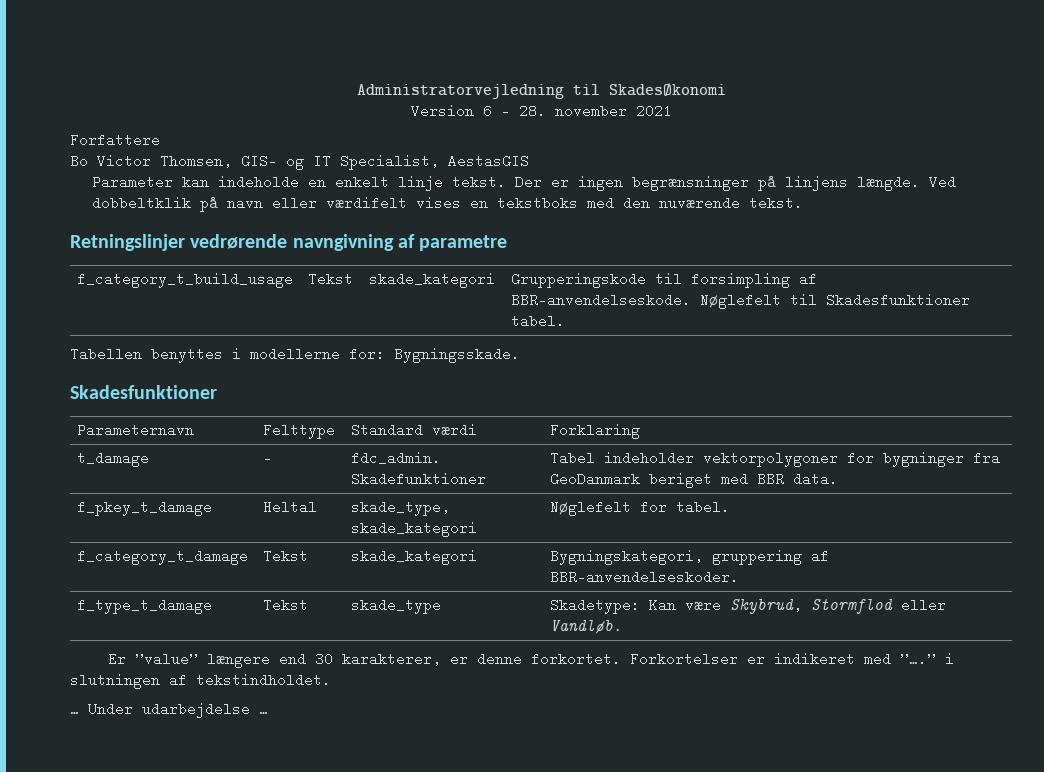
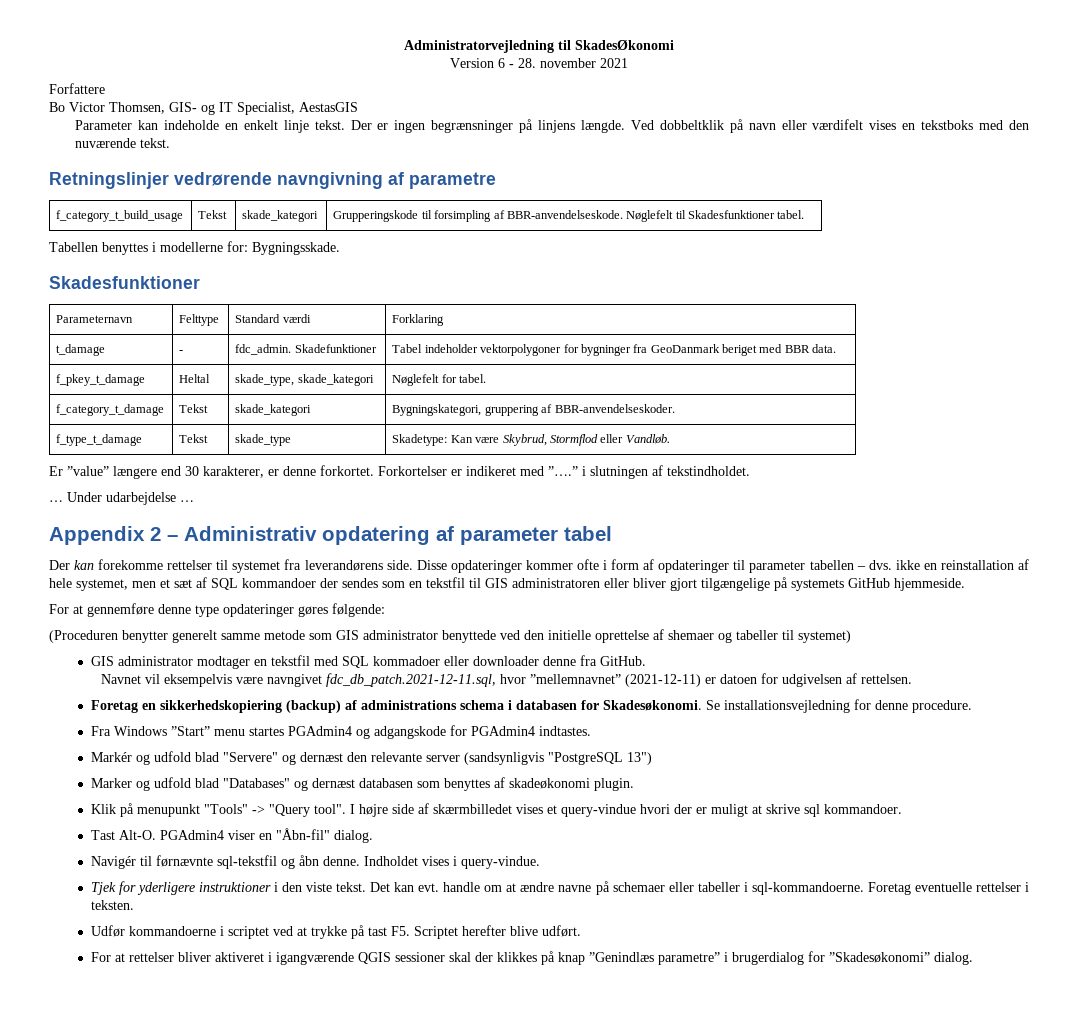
+ Appendix 2 – Administrativ opdatering af parameter tabel
+ Der kan forekomme rettelser til systemet fra leverandørens side. Disse opdateringer kommer ofte i form af opdateringer til parameter tabellen – dvs. ikke en reinstallation af hele systemet, men et sæt af SQL kommandoer der sendes som en tekstfil til GIS administratoren eller bliver gjort tilgængelige på systemets GitHub hjemmeside.
+ For at gennemføre denne type opdateringer gøres følgende:
+ (Proceduren benytter generelt samme metode som GIS administrator benyttede ved den initielle oprettelse af shemaer og tabeller til systemet)
+ GIS administrator modtager en tekstfil med SQL kommadoer eller downloader denne fra GitHub.
+ Navnet vil eksempelvis være navngivet fdc_db_patch.2021-12-11.sql, hvor ”mellemnavnet” (2021-12-11) er datoen for udgivelsen af rettelsen.
+ Foretag en sikkerhedskopiering (backup) af administrations schema i databasen for Skadesøkonomi. Se installationsvejledning for denne procedure.
+ Fra Windows ”Start” menu startes PGAdmin4 og adgangskode for PGAdmin4 indtastes.
+ Markér og udfold blad "Servere" og dernæst den relevante server (sandsynligvis "PostgreSQL 13")
+ Marker og udfold blad "Databases" og dernæst databasen som benyttes af skadeøkonomi plugin.
+ Klik på menupunkt "Tools" -> "Query tool". I højre side af skærmbilledet vises et query-vindue hvori der er muligt at skrive sql kommandoer.
+ Tast Alt-O. PGAdmin4 viser en "Åbn-fil" dialog.
+ Navigér til førnævnte sql-tekstfil og åbn denne. Indholdet vises i query-vindue.
+ Tjek for yderligere instruktioner i den viste tekst. Det kan evt. handle om at ændre navne på schemaer eller tabeller i sql-kommandoerne. Foretag eventuelle rettelser i teksten.
+ Udfør kommandoerne i scriptet ved at trykke på tast F5. Scriptet herefter blive udført.
+ For at rettelser bliver aktiveret i igangværende QGIS sessioner skal der klikkes på knap ”Genindlæs parametre” i brugerdialog for ”Skadesøkonomi” dialog.

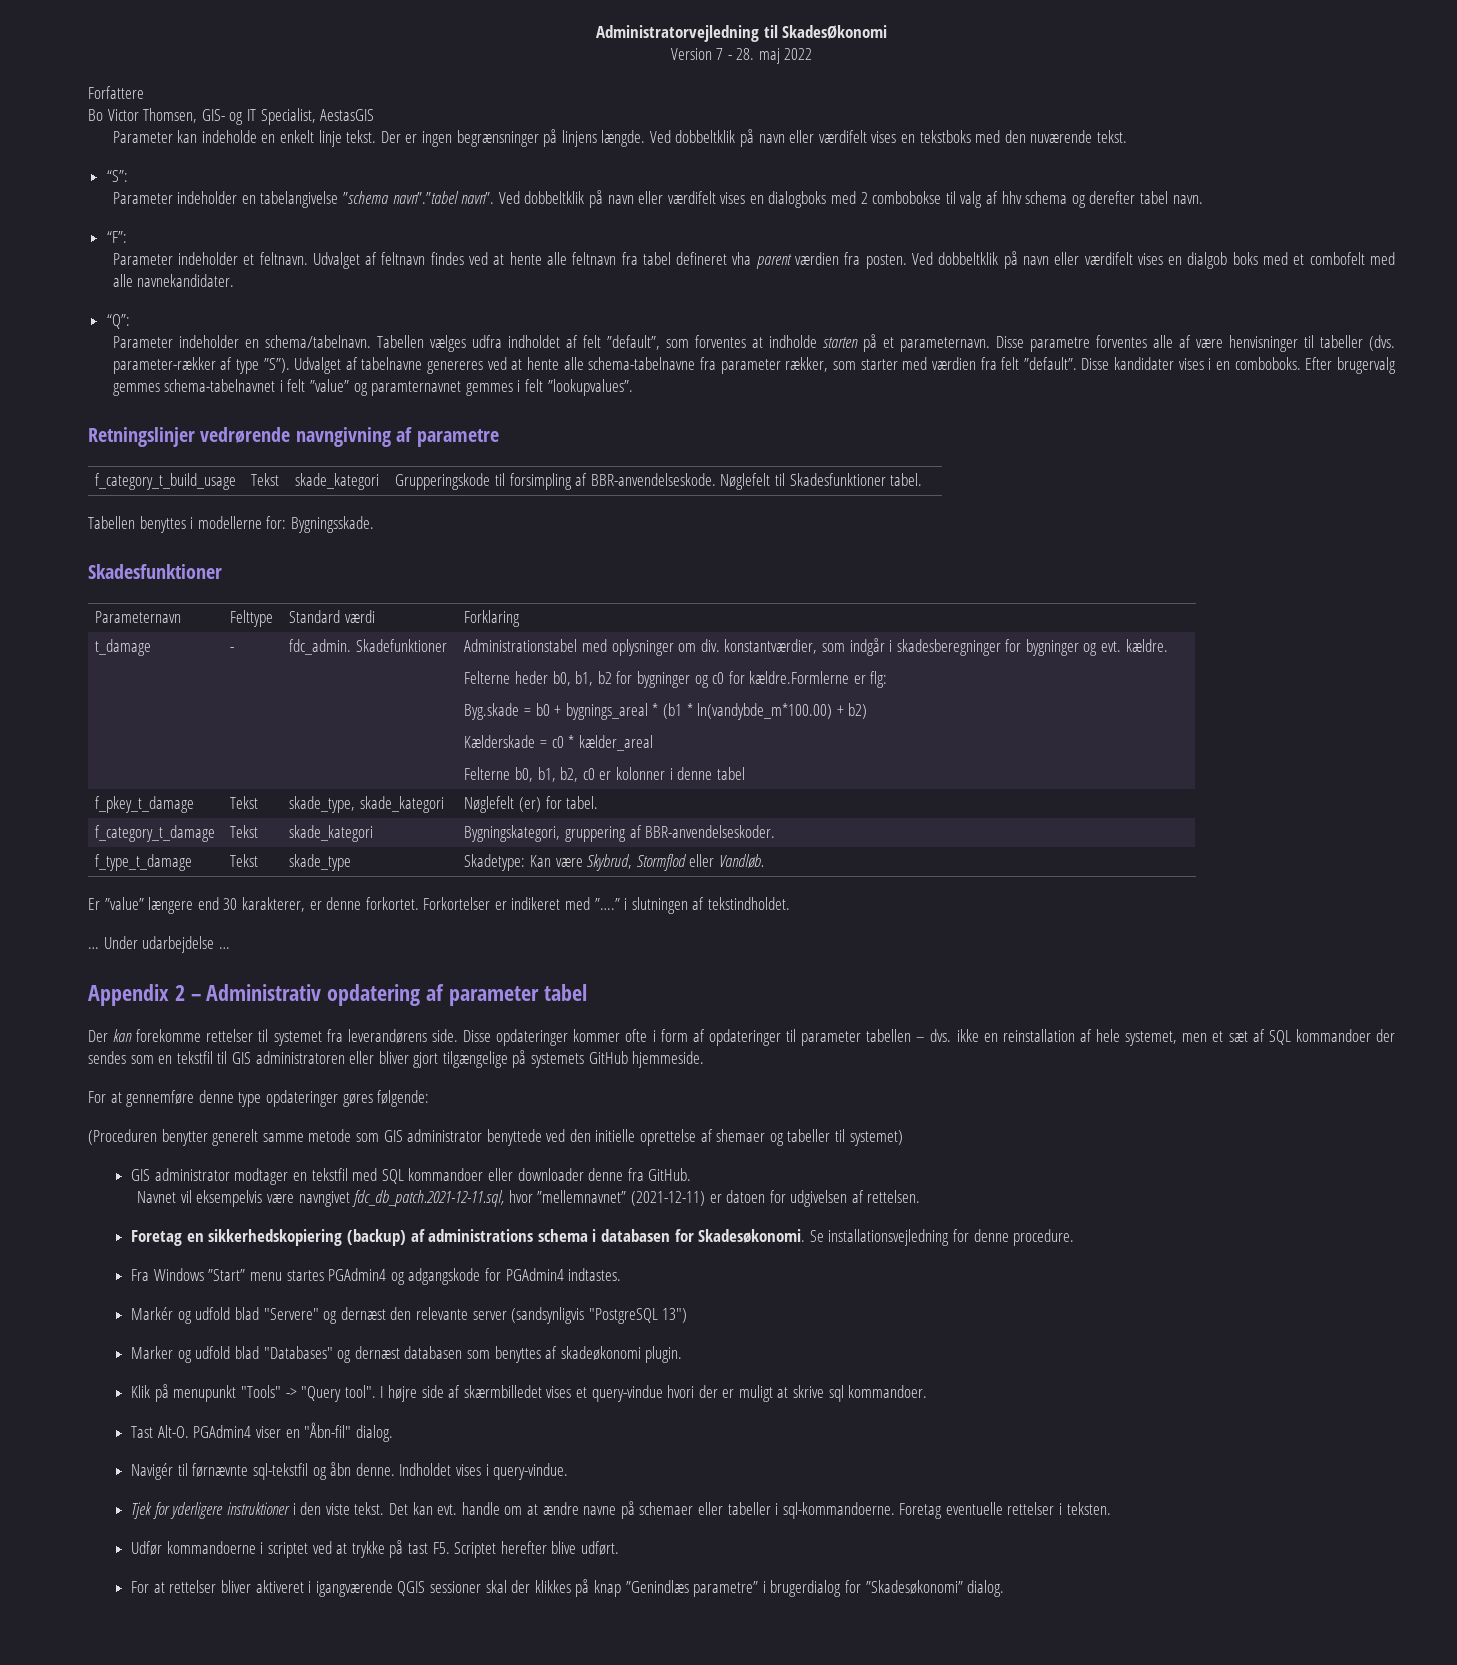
- Version 6 - 28. november 2021
+ Version 7 - 28. maj 2022
+ “S”:
+ Parameter indeholder en tabelangivelse ”schema navn”.”tabel navn”. Ved dobbeltklik på navn eller værdifelt vises en dialogboks med 2 combobokse til valg af hhv schema og derefter tabel navn.
+ “F”:
+ Parameter indeholder et feltnavn. Udvalget af feltnavn findes ved at hente alle feltnavn fra tabel defineret vha parent værdien fra posten. Ved dobbeltklik på navn eller værdifelt vises en dialgob boks med et combofelt med alle navnekandidater.
+ “Q”:
+ Parameter indeholder en schema/tabelnavn. Tabellen vælges udfra indholdet af felt ”default”, som forventes at indholde starten på et parameternavn. Disse parametre forventes alle af være henvisninger til tabeller (dvs. parameter-rækker af type ”S”). Udvalget af tabelnavne genereres ved at hente alle schema-tabelnavne fra parameter rækker, som starter med værdien fra felt ”default”. Disse kandidater vises i en comboboks. Efter brugervalg gemmes schema-tabelnavnet i felt ”value” og paramternavnet gemmes i felt ”lookupvalues”.
- Tabel indeholder vektorpolygoner for bygninger fra GeoDanmark beriget med BBR data.
+ Administrationstabel med oplysninger om div. konstantværdier, som indgår i skadesberegninger for bygninger og evt. kældre.
+ Felterne heder b0, b1, b2 for bygninger og c0 for kældre.Formlerne er flg:
+ Byg.skade = b0 + bygnings_areal * (b1 * ln(vandybde_m*100.00) + b2)
+ Kælderskade = c0 * kælder_areal
+ Felterne b0, b1, b2, c0 er kolonner i denne tabel
- f_pkey_t_damage | Heltal | skade_type, skade_kategori | Nøglefelt for tabel.
+ f_pkey_t_damage | Tekst | skade_type, skade_kategori | Nøglefelt (er) for tabel.
- GIS administrator modtager en tekstfil med SQL kommadoer eller downloader denne fra GitHub.
+ GIS administrator modtager en tekstfil med SQL kommandoer eller downloader denne fra GitHub.

